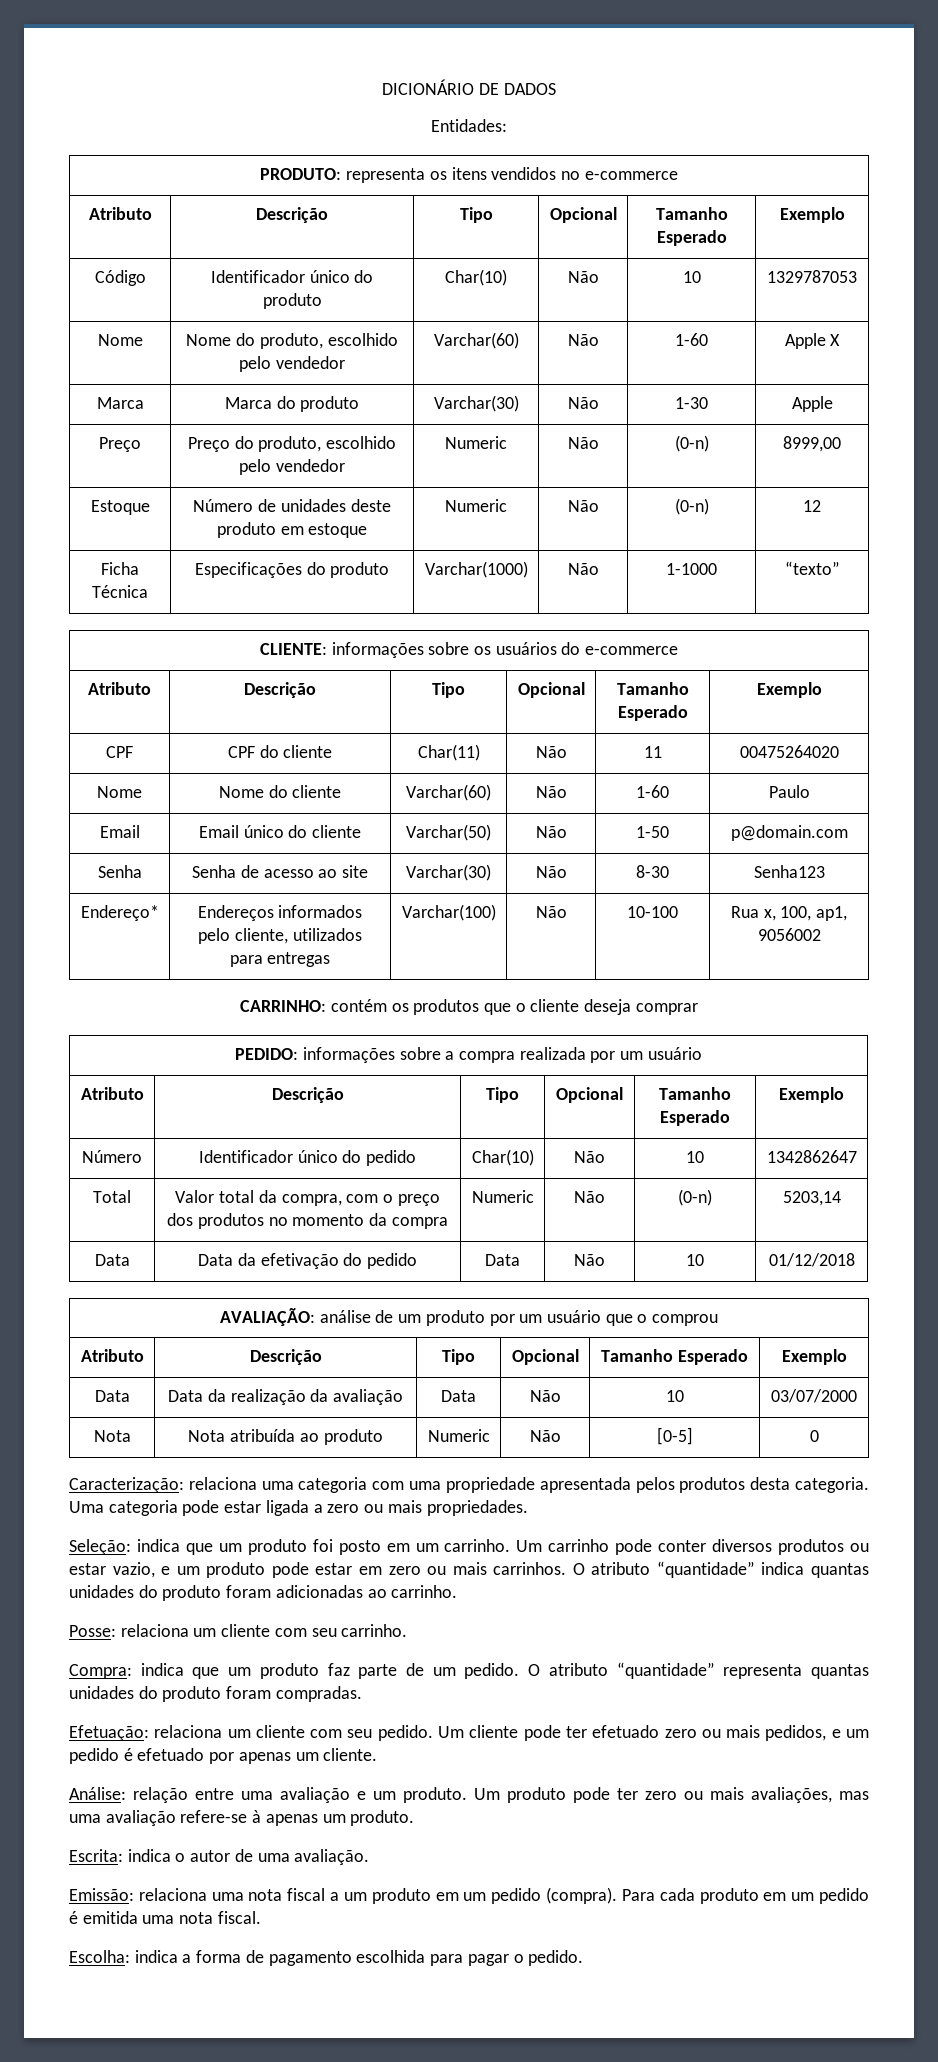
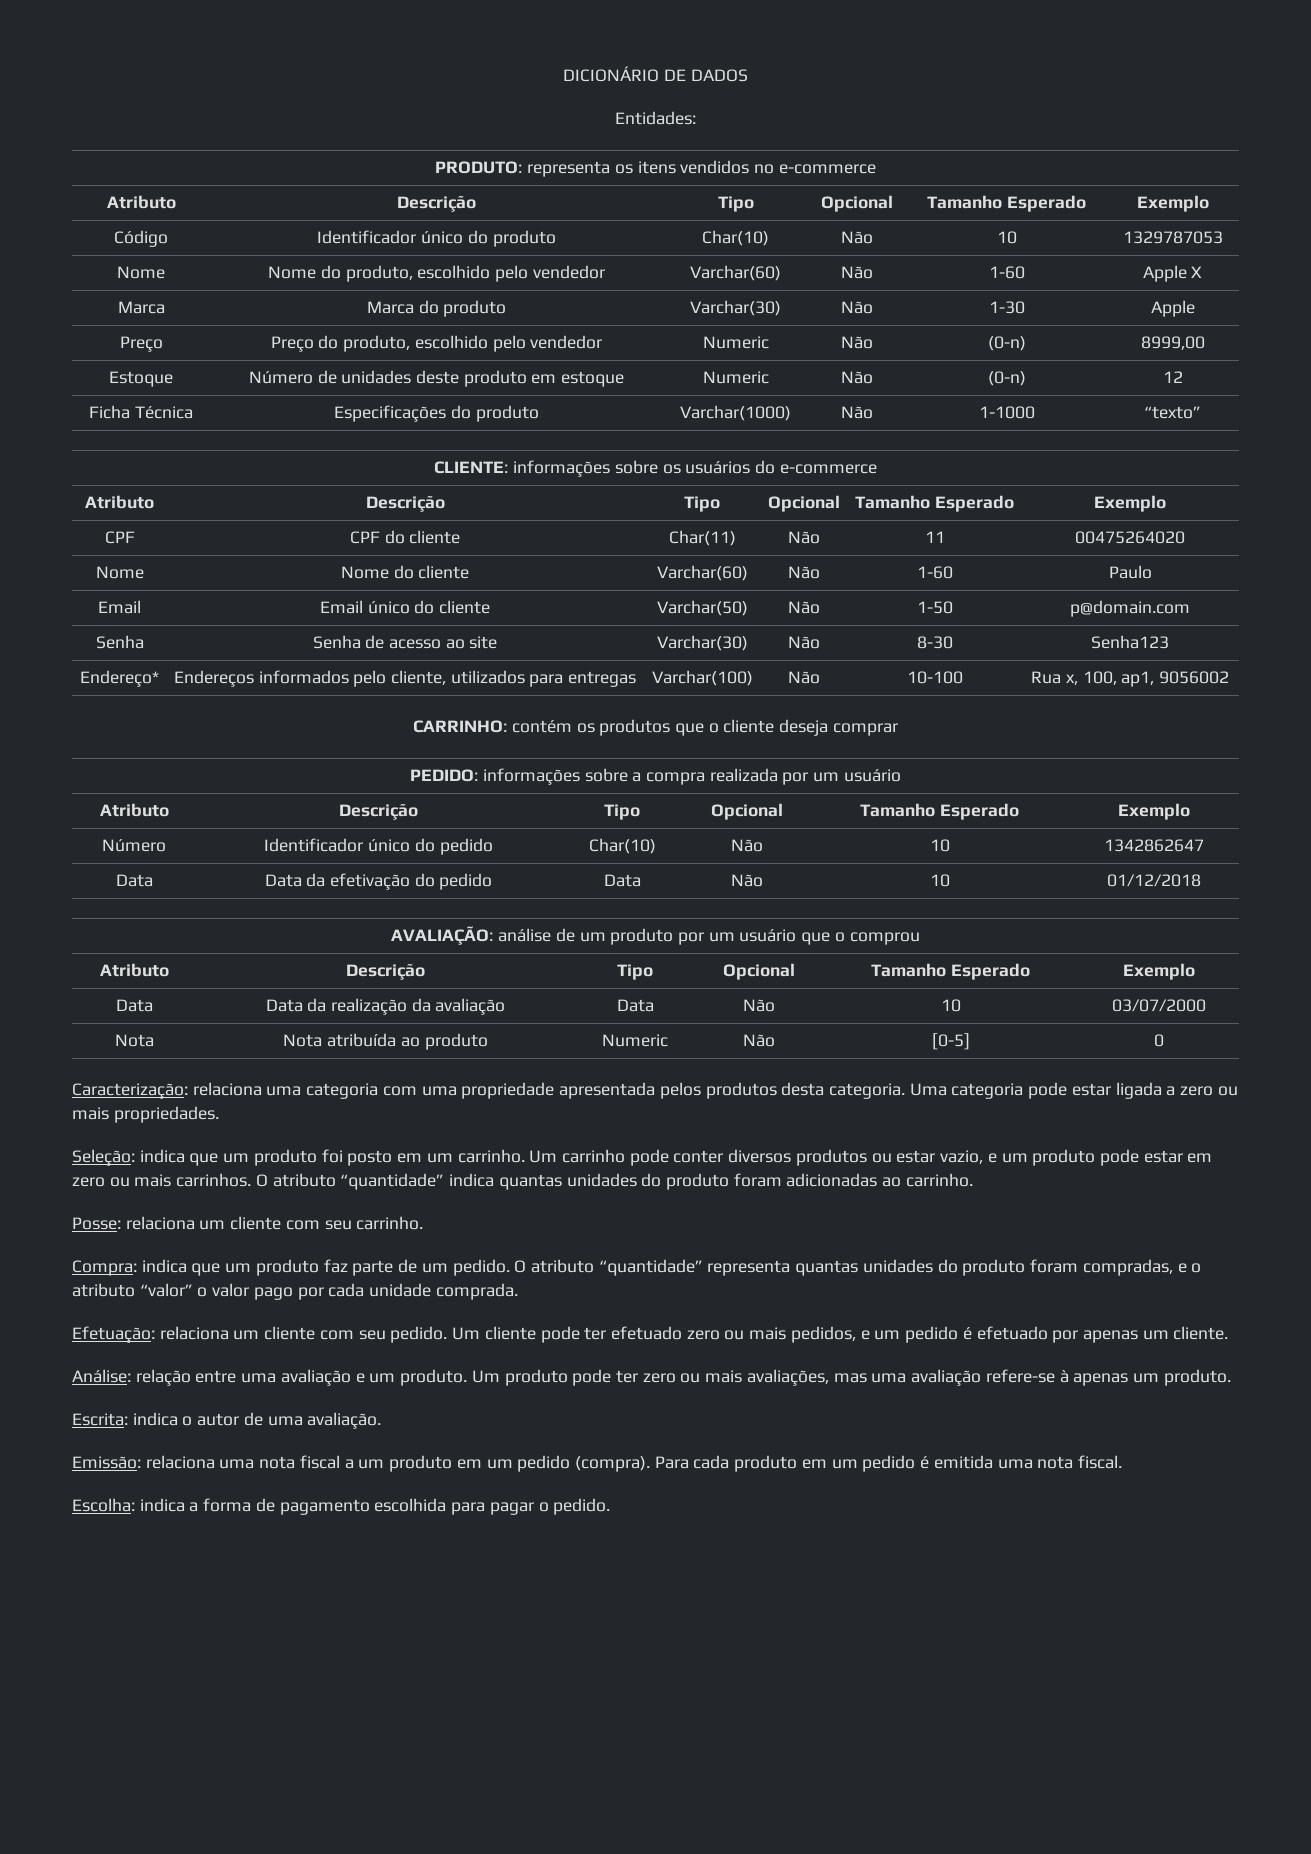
- Total | Valor total da compra, com o preço dos produtos no momento da compra | Numeric | Não | (0-n) | 5203,14
- O atributo “quantidade” representa quantas unidades do produto foram compradas.
+ O atributo “quantidade” representa quantas unidades do produto foram compradas, e o atributo “valor” o valor pago por cada unidade comprada.

